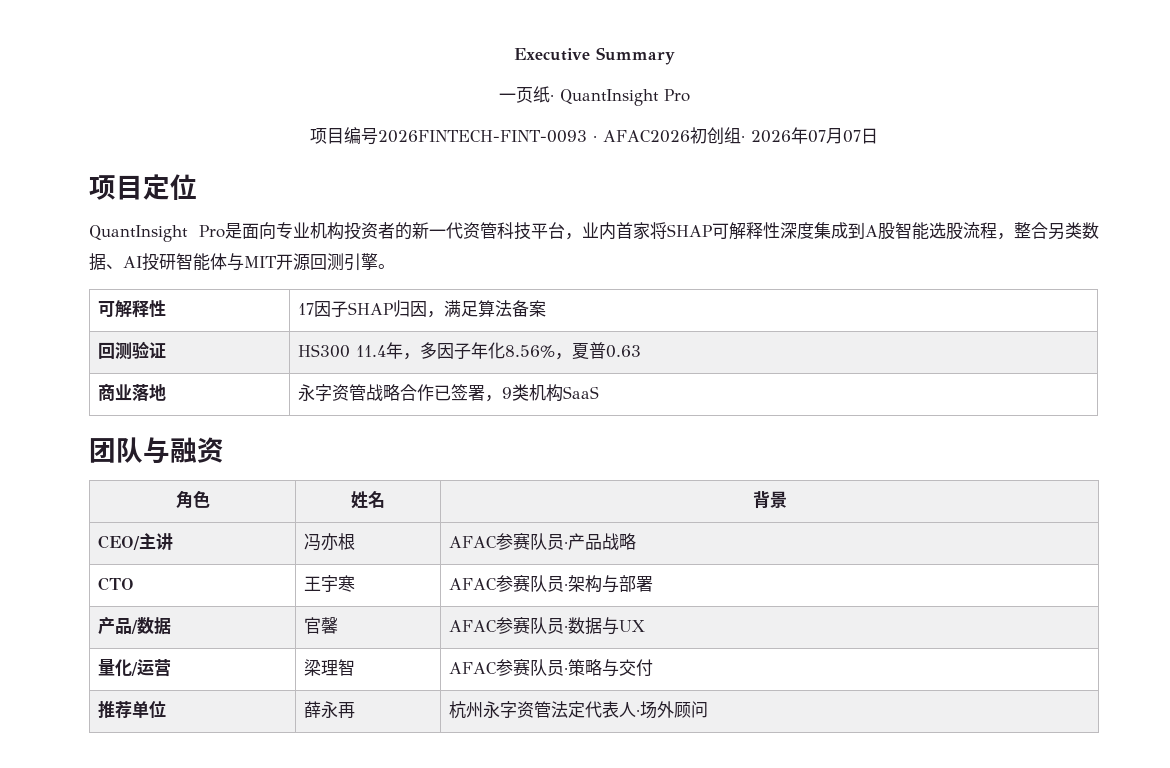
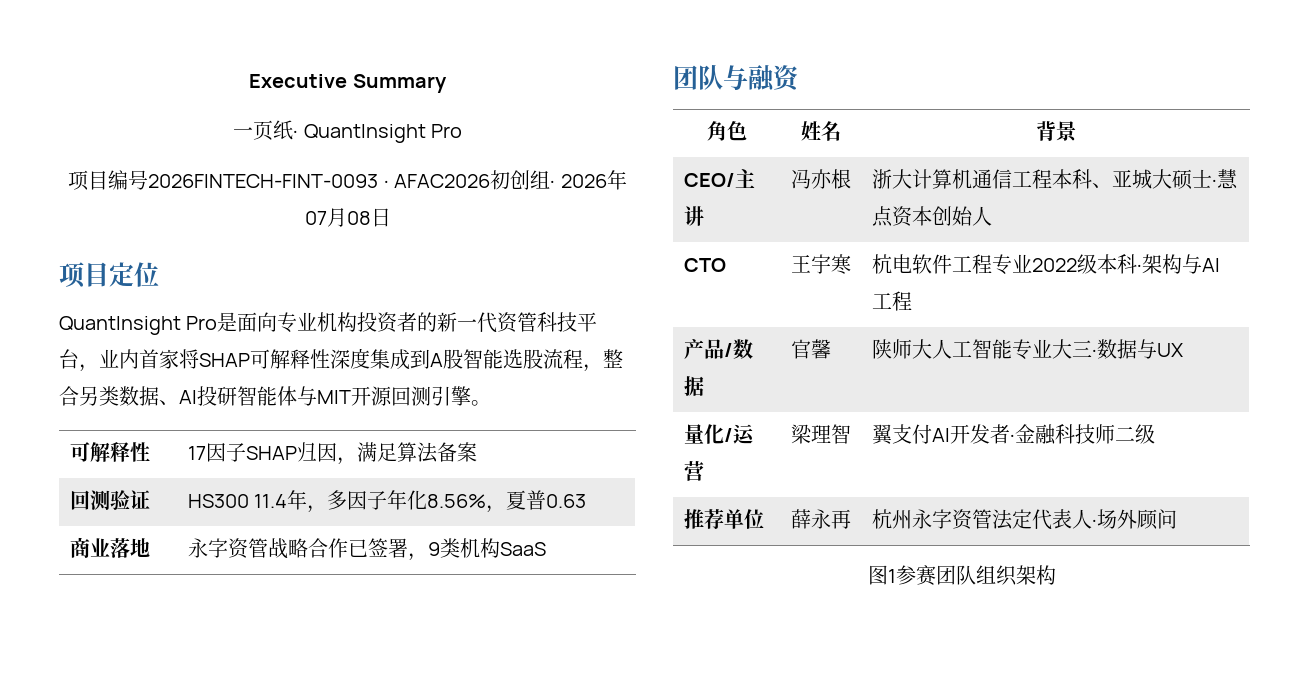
- 项目编号2026FINTECH-FINT-0093 · AFAC2026初创组· 2026年07月07日
+ 项目编号2026FINTECH-FINT-0093 · AFAC2026初创组· 2026年07月08日
- CEO/主讲 | 冯亦根 | AFAC参赛队员·产品战略
- CTO | 王宇寒 | AFAC参赛队员·架构与部署
+ CEO/主讲 | 冯亦根 | 浙大计算机通信工程本科、亚城大硕士·慧点资本创始人
+ CTO | 王宇寒 | 杭电软件工程专业2022级本科·架构与AI工程
- 产品/数据 | 官馨 | AFAC参赛队员·数据与UX
+ 产品/数据 | 官馨 | 陕师大人工智能专业大三·数据与UX
- 量化/运营 | 梁理智 | AFAC参赛队员·策略与交付
+ 量化/运营 | 梁理智 | 翼支付AI开发者·金融科技师二级
+ 图1参赛团队组织架构

